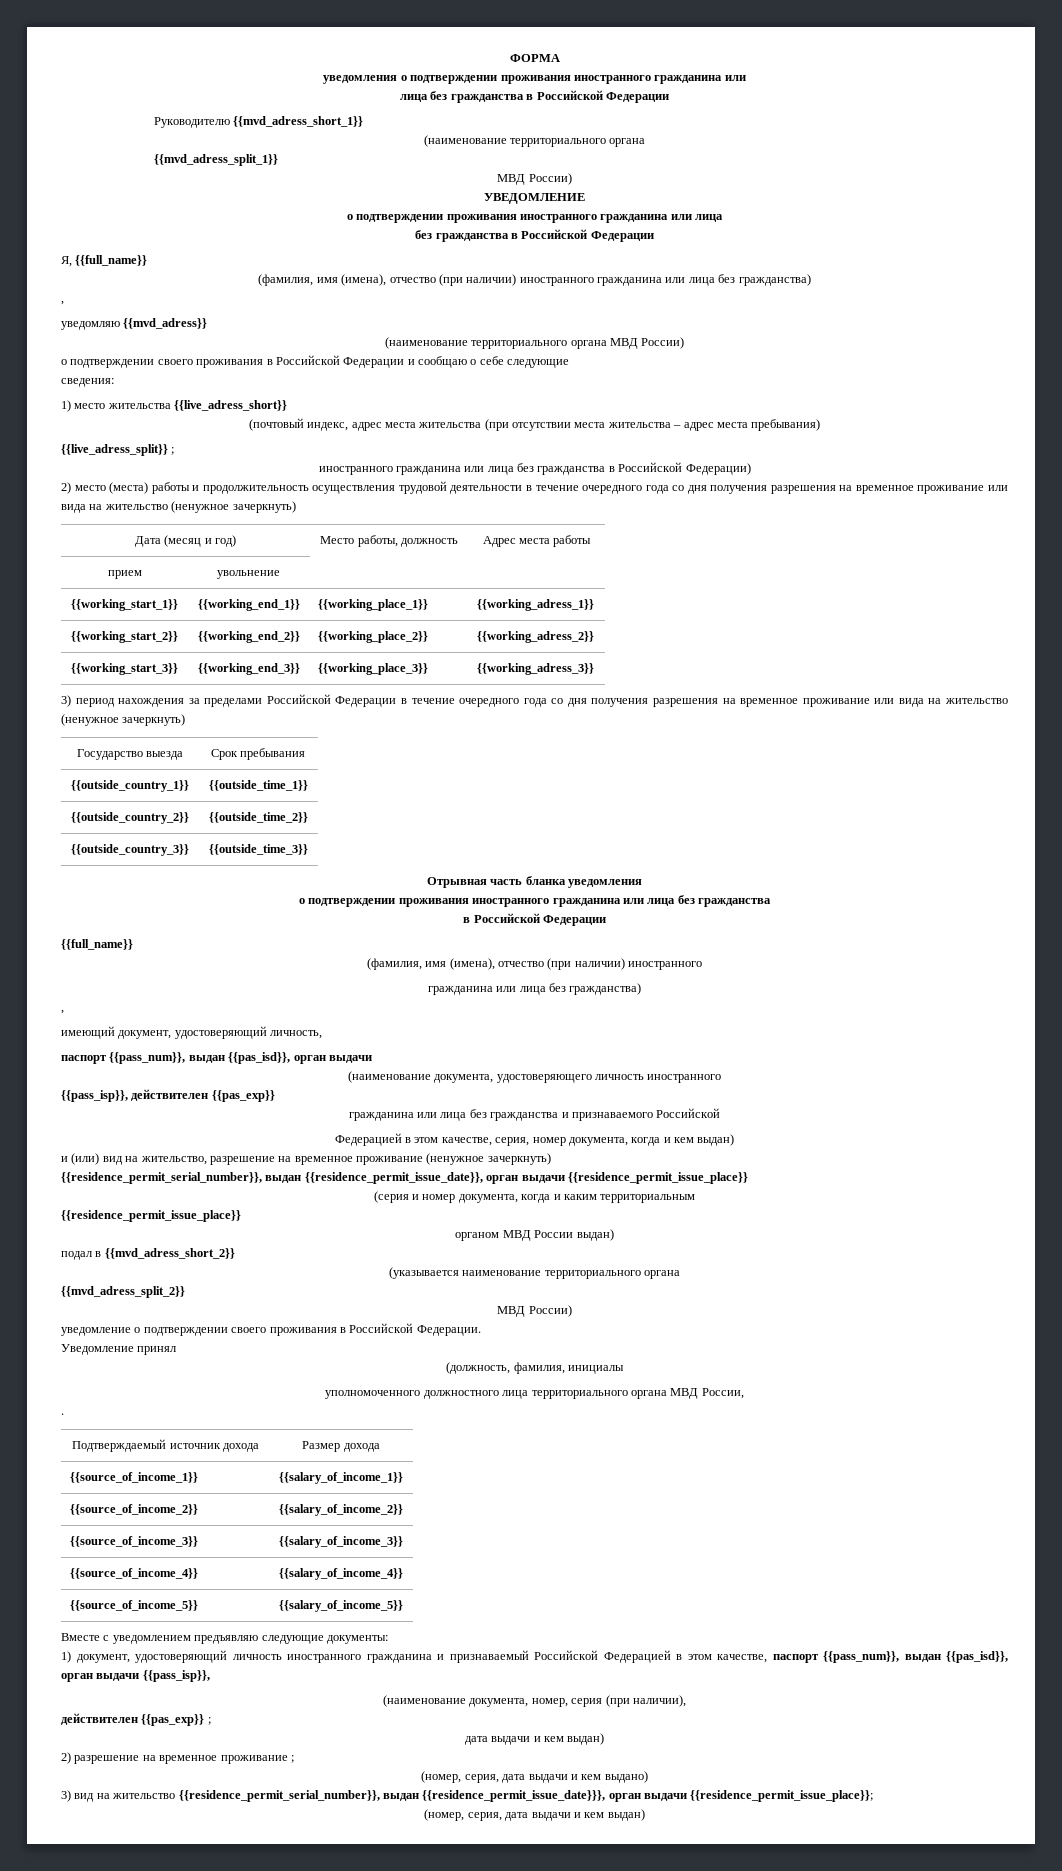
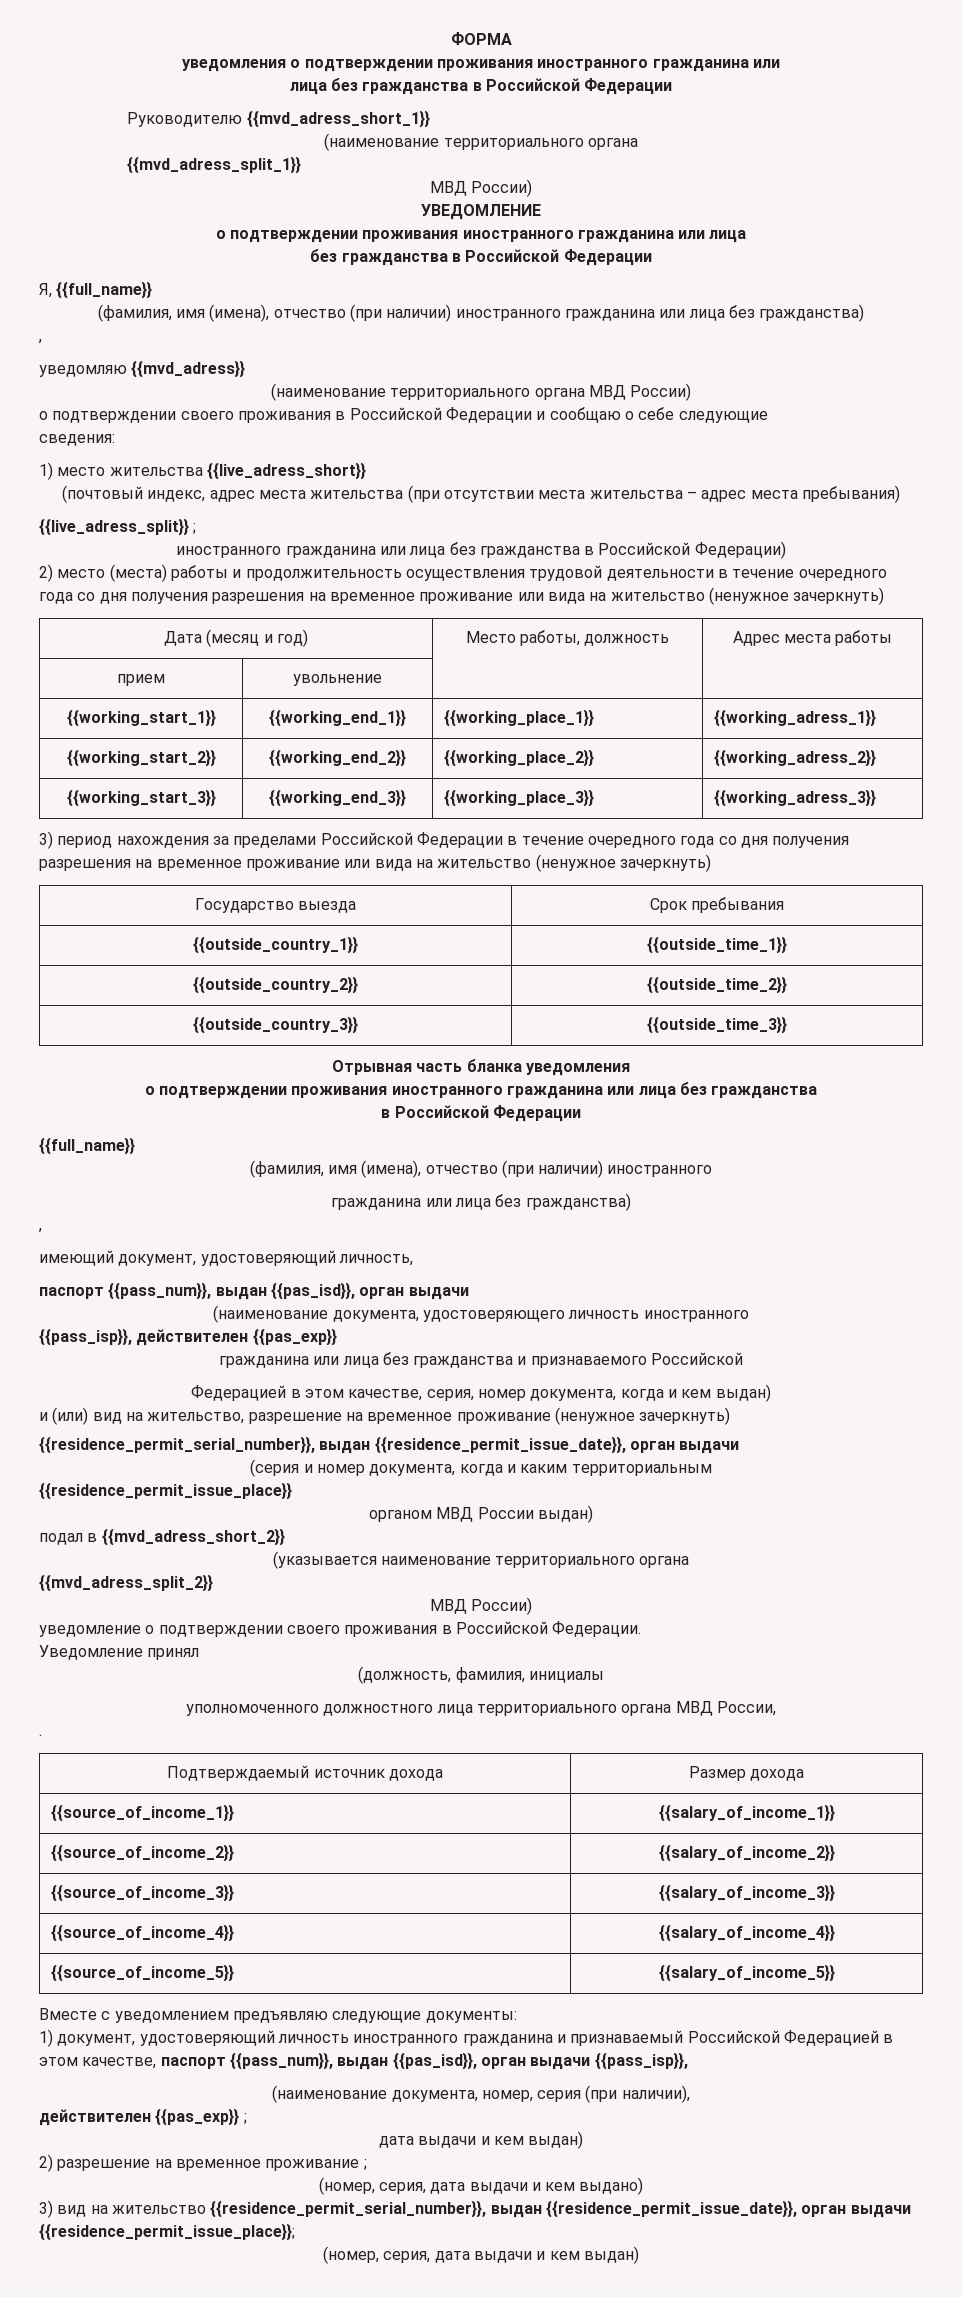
  и (или) вид на жительство, разрешение на временное проживание (ненужное зачеркнуть)
- {{residence_permit_serial_number}}, выдан {{residence_permit_issue_date}}, орган выдачи {{residence_permit_issue_place}}
+ {{residence_permit_serial_number}}, выдан {{residence_permit_issue_date}}, орган выдачи
- 3) вид на жительство {{residence_permit_serial_number}}, выдан {{residence_permit_issue_date}}}, орган выдачи {{residence_permit_issue_place}};
+ 3) вид на жительство {{residence_permit_serial_number}}, выдан {{residence_permit_issue_date}}, орган выдачи {{residence_permit_issue_place}};

